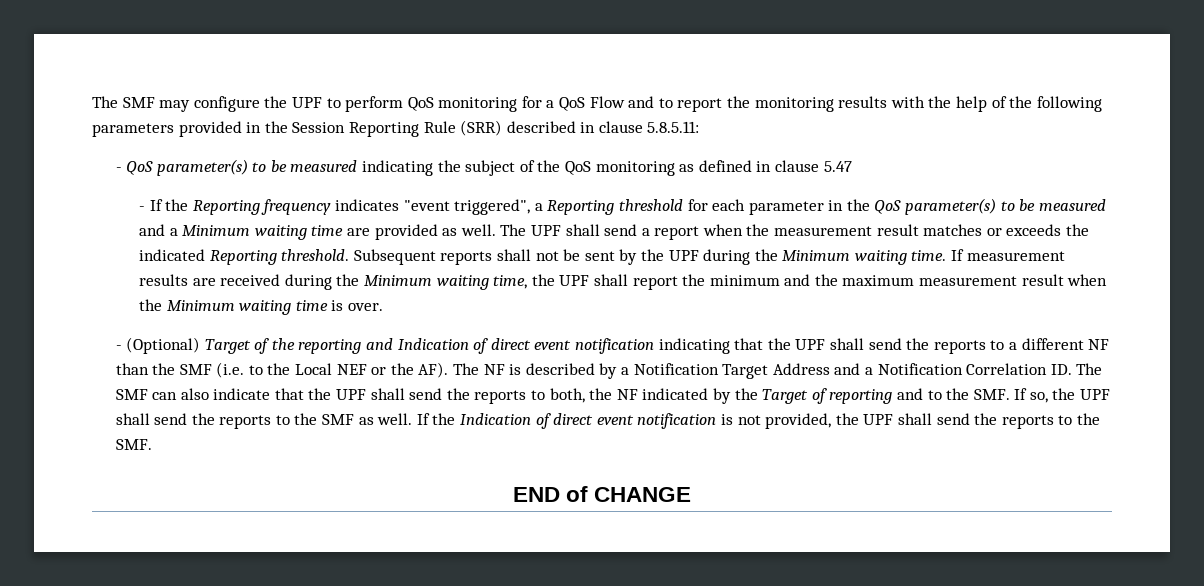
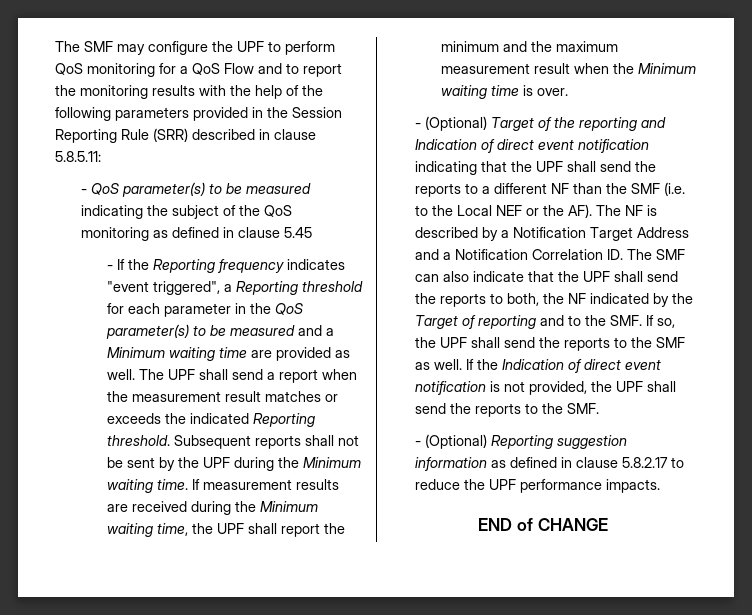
- - QoS parameter(s) to be measured indicating the subject of the QoS monitoring as defined in clause 5.47
+ - QoS parameter(s) to be measured indicating the subject of the QoS monitoring as defined in clause 5.45
+ - (Optional) Reporting suggestion information as defined in clause 5.8.2.17 to reduce the UPF performance impacts.

